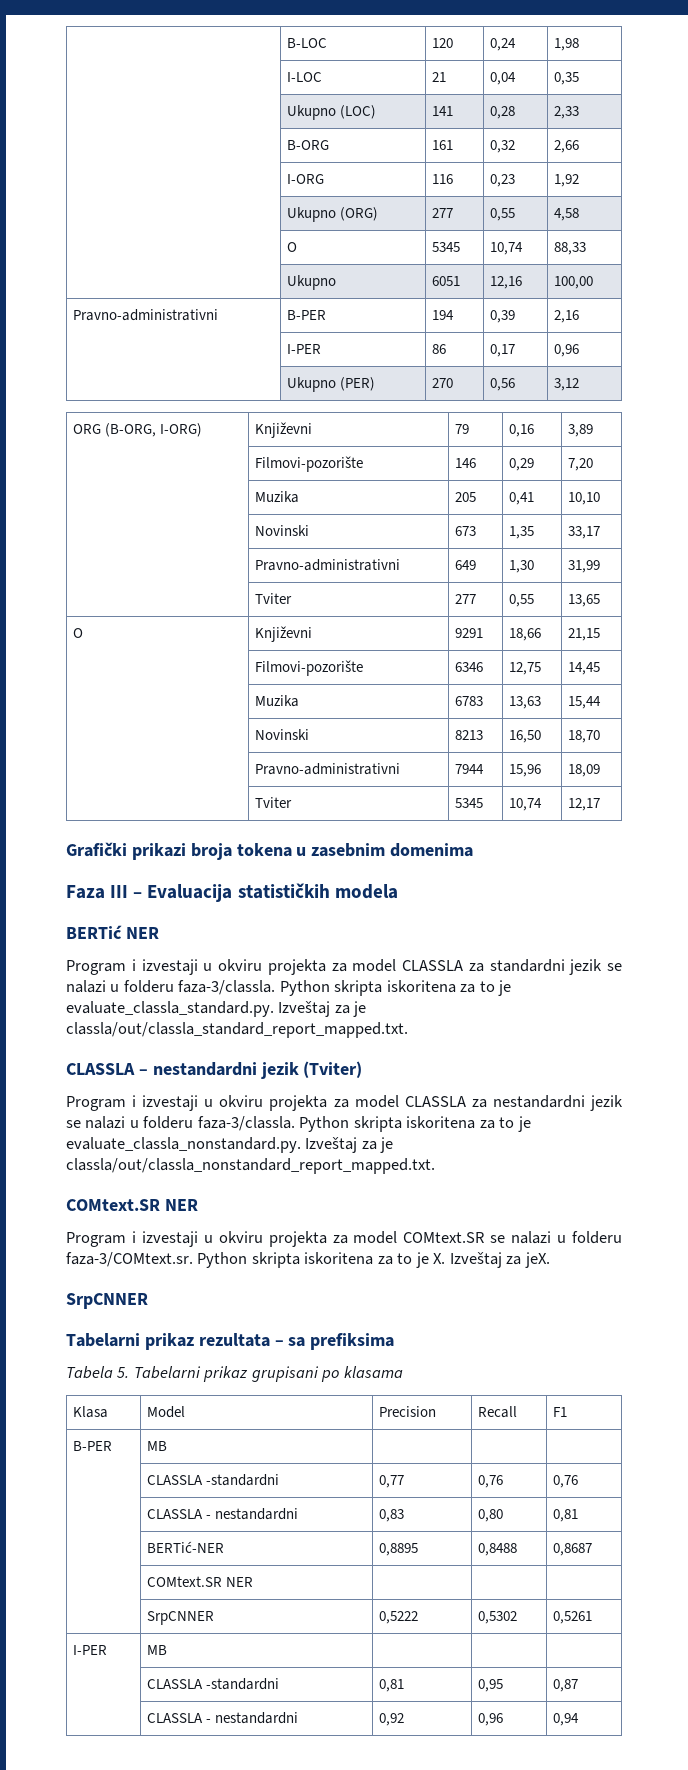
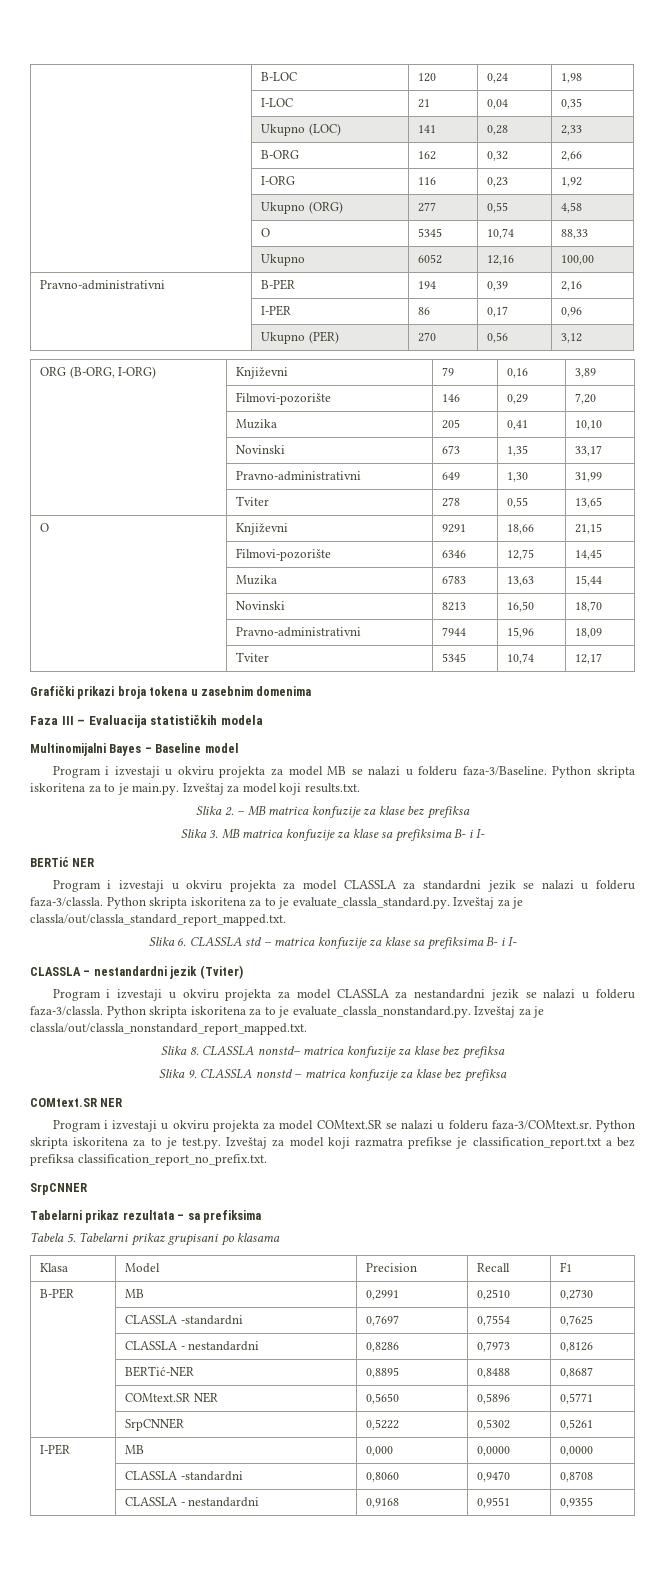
- | B-ORG | 161 | 0,32 | 2,66
+ | B-ORG | 162 | 0,32 | 2,66
- | Ukupno | 6051 | 12,16 | 100,00
+ | Ukupno | 6052 | 12,16 | 100,00
- | Tviter | 277 | 0,55 | 13,65
+ | Tviter | 278 | 0,55 | 13,65
+ Multinomijalni Bayes – Baseline model
+ Program i izvestaji u okviru projekta za model MB se nalazi u folderu faza-3/Baseline. Python skripta iskoritena za to je main.py. Izveštaj za model koji results.txt.
+ Slika 2. – MB matrica konfuzije za klase bez prefiksa
+ Slika 3. MB matrica konfuzije za klase sa prefiksima B- i I-
+ Slika 6. CLASSLA std – matrica konfuzije za klase sa prefiksima B- i I-
+ Slika 8. CLASSLA nonstd– matrica konfuzije za klase bez prefiksa
+ Slika 9. CLASSLA nonstd – matrica konfuzije za klase bez prefiksa
- Program i izvestaji u okviru projekta za model COMtext.SR se nalazi u folderu faza-3/COMtext.sr. Python skripta iskoritena za to je X. Izveštaj za jeX.
+ Program i izvestaji u okviru projekta za model COMtext.SR se nalazi u folderu faza-3/COMtext.sr. Python skripta iskoritena za to je test.py. Izveštaj za model koji razmatra prefikse je classification_report.txt a bez prefiksa classification_report_no_prefix.txt.
- B-PER | MB | | |
- | CLASSLA -standardni | 0,77 | 0,76 | 0,76
- | CLASSLA - nestandardni | 0,83 | 0,80 | 0,81
+ B-PER | MB | 0,2991 | 0,2510 | 0,2730
+ | CLASSLA -standardni | 0,7697 | 0,7554 | 0,7625
+ | CLASSLA - nestandardni | 0,8286 | 0,7973 | 0,8126
- | COMtext.SR NER | | |
+ | COMtext.SR NER | 0,5650 | 0,5896 | 0,5771
- I-PER | MB | | |
- | CLASSLA -standardni | 0,81 | 0,95 | 0,87
- | CLASSLA - nestandardni | 0,92 | 0,96 | 0,94
+ I-PER | MB | 0,000 | 0,0000 | 0,0000
+ | CLASSLA -standardni | 0,8060 | 0,9470 | 0,8708
+ | CLASSLA - nestandardni | 0,9168 | 0,9551 | 0,9355

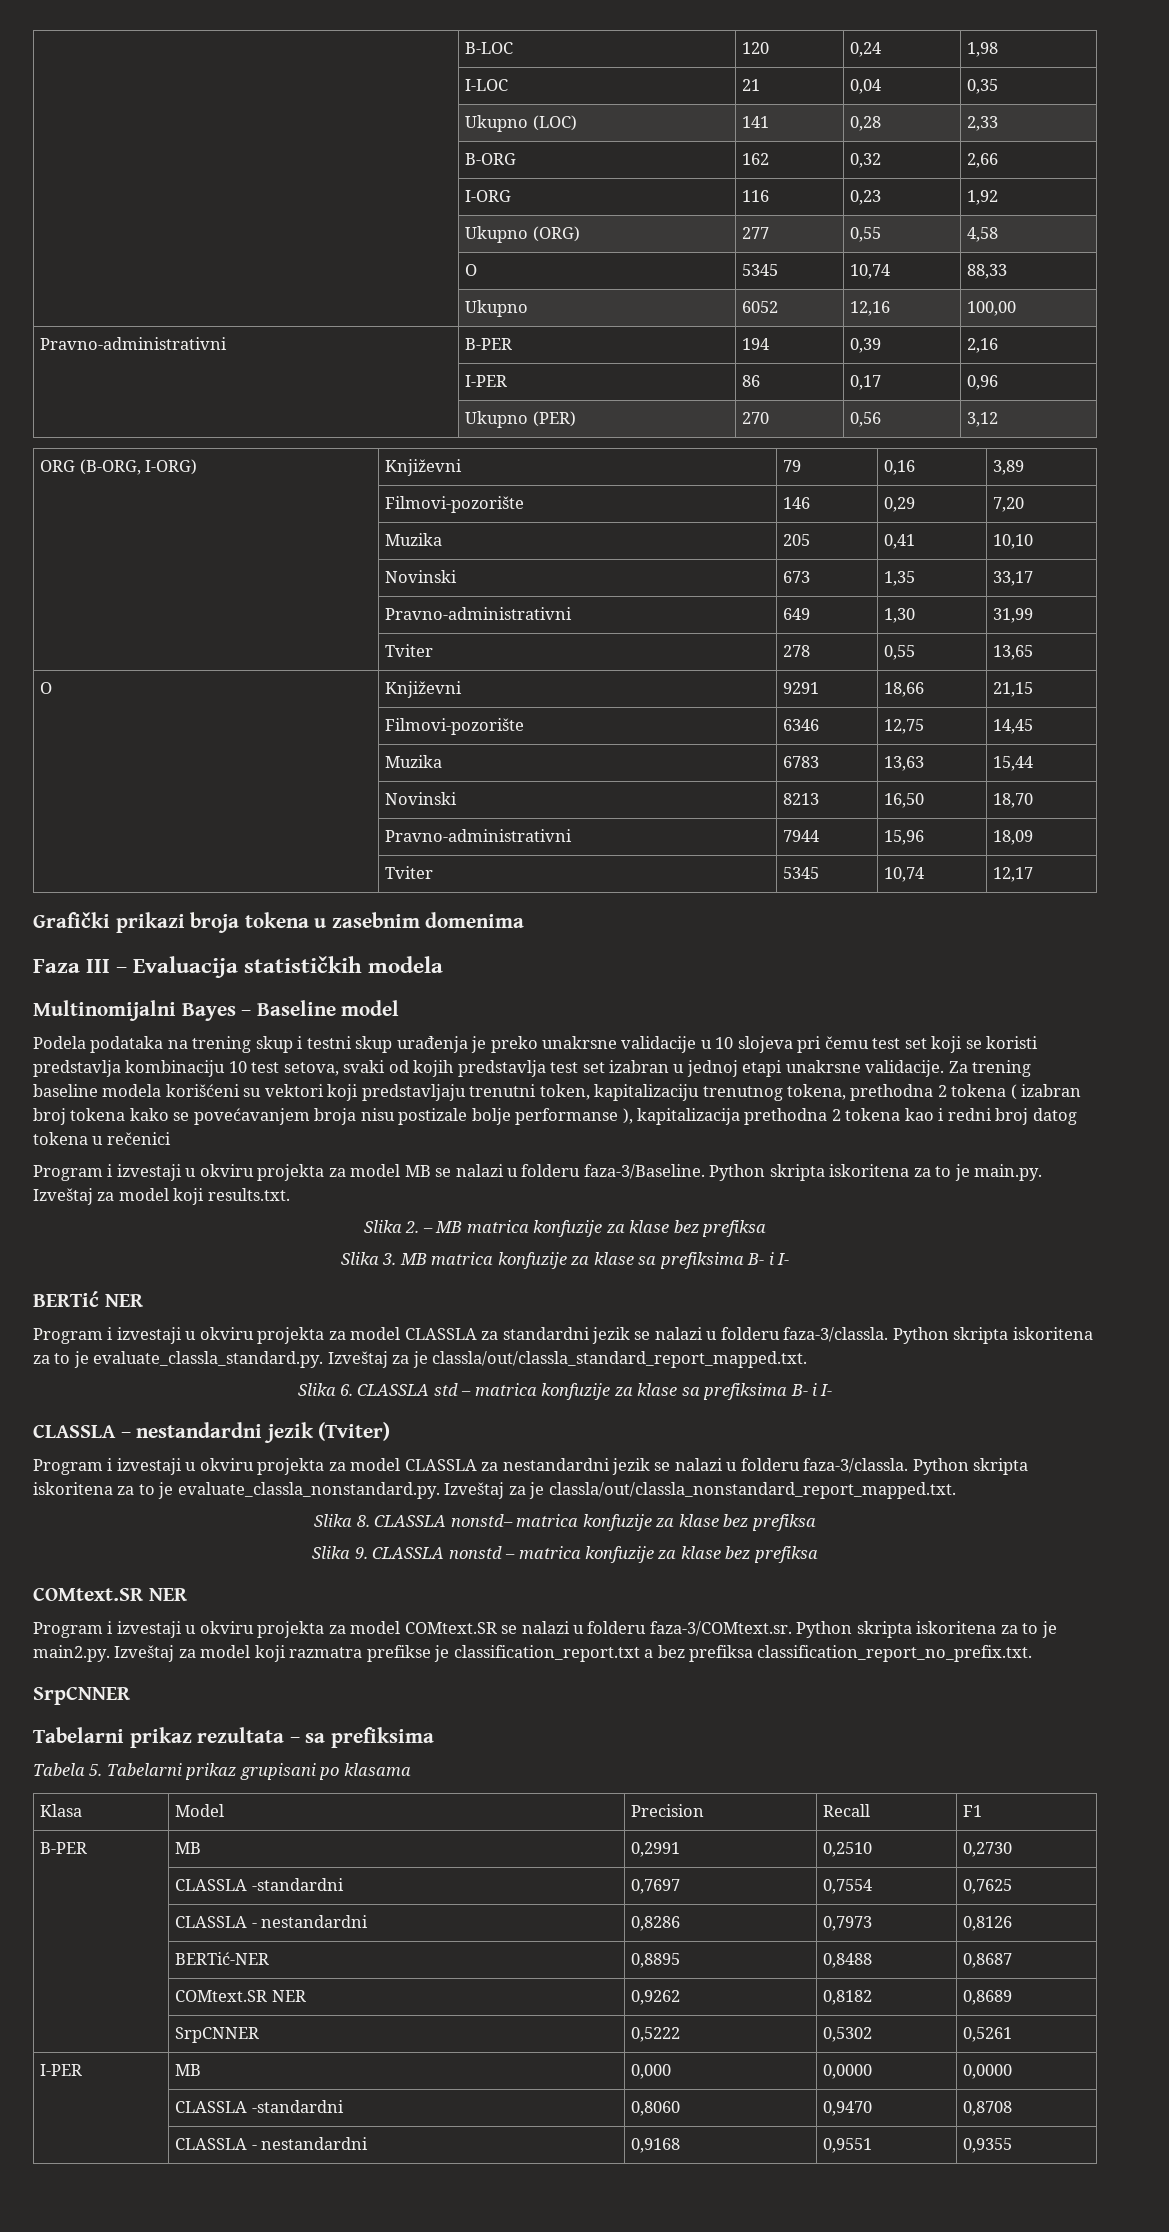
+ Podela podataka na trening skup i testni skup urađenja je preko unakrsne validacije u 10 slojeva pri čemu test set koji se koristi predstavlja kombinaciju 10 test setova, svaki od kojih predstavlja test set izabran u jednoj etapi unakrsne validacije. Za trening baseline modela korišćeni su vektori koji predstavljaju trenutni token, kapitalizaciju trenutnog tokena, prethodna 2 tokena ( izabran broj tokena kako se povećavanjem broja nisu postizale bolje performanse ), kapitalizacija prethodna 2 tokena kao i redni broj datog tokena u rečenici
- Program i izvestaji u okviru projekta za model COMtext.SR se nalazi u folderu faza-3/COMtext.sr. Python skripta iskoritena za to je test.py. Izveštaj za model koji razmatra prefikse je classification_report.txt a bez prefiksa classification_report_no_prefix.txt.
+ Program i izvestaji u okviru projekta za model COMtext.SR se nalazi u folderu faza-3/COMtext.sr. Python skripta iskoritena za to je main2.py. Izveštaj za model koji razmatra prefikse je classification_report.txt a bez prefiksa classification_report_no_prefix.txt.
- | COMtext.SR NER | 0,5650 | 0,5896 | 0,5771
+ | COMtext.SR NER | 0,9262 | 0,8182 | 0,8689

